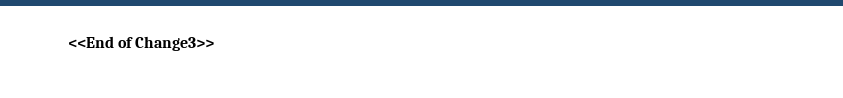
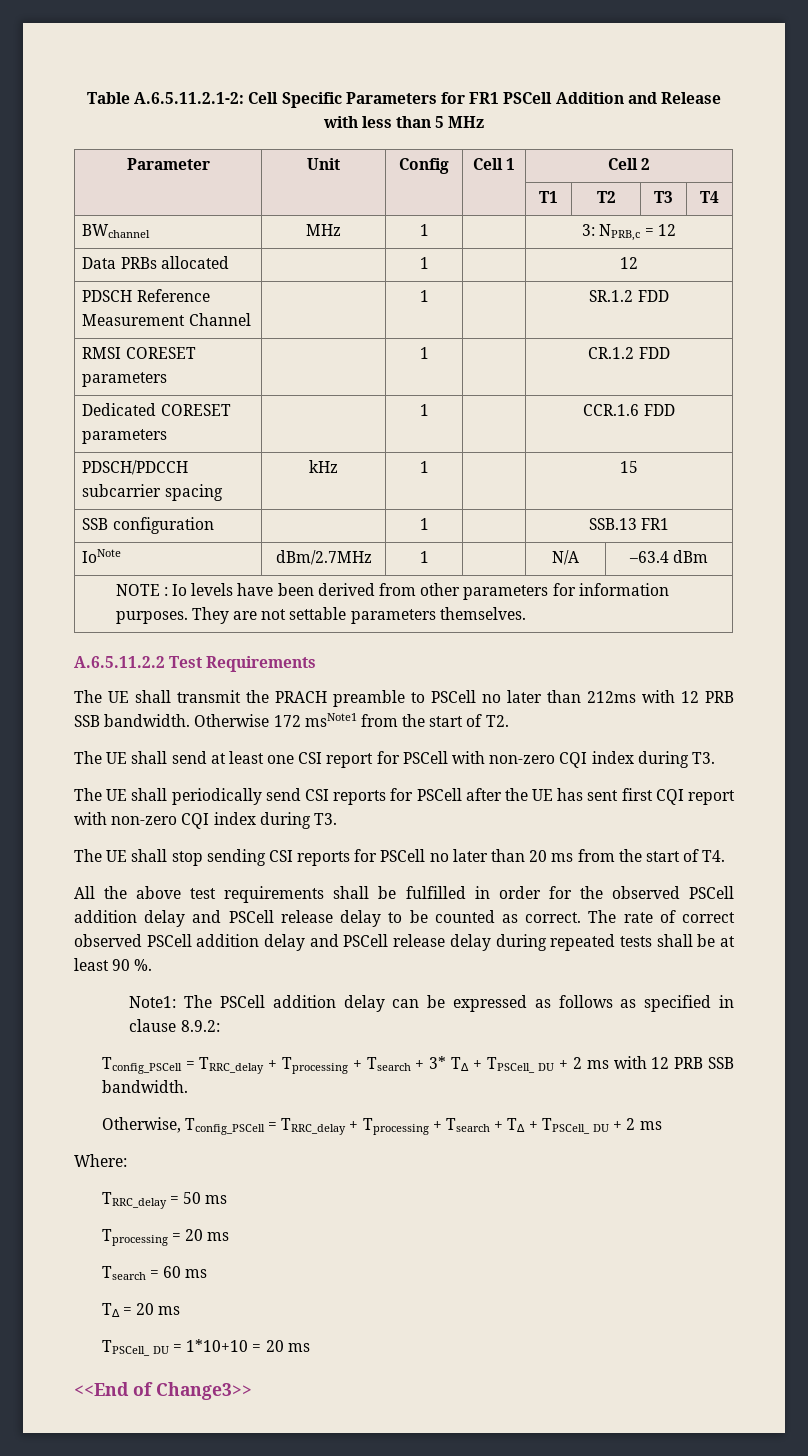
+ Table A.6.5.11.2.1-2: Cell Specific Parameters for FR1 PSCell Addition and Release with less than 5 MHz
+ Parameter | Unit | Config | Cell 1 | Cell 2
+ | | | | T1 | T2 | T3 | T4
+ BWchannel | MHz | 1 | | 3: NPRB,c = 12
+ Data PRBs allocated | | 1 | | 12
+ PDSCH Reference Measurement Channel | | 1 | | SR.1.2 FDD
+ RMSI CORESET parameters | | 1 | | CR.1.2 FDD
+ Dedicated CORESET parameters | | 1 | | CCR.1.6 FDD
+ PDSCH/PDCCH subcarrier spacing | kHz | 1 | | 15
+ SSB configuration | | 1 | | SSB.13 FR1
+ IoNote | dBm/2.7MHz | 1 | | N/A | –63.4 dBm
+ NOTE : Io levels have been derived from other parameters for information purposes. They are not settable parameters themselves.
+ A.6.5.11.2.2 Test Requirements
+ The UE shall transmit the PRACH preamble to PSCell no later than 212ms with 12 PRB SSB bandwidth. Otherwise 172 msNote1 from the start of T2.
+ The UE shall send at least one CSI report for PSCell with non-zero CQI index during T3.
+ The UE shall periodically send CSI reports for PSCell after the UE has sent first CQI report with non-zero CQI index during T3.
+ The UE shall stop sending CSI reports for PSCell no later than 20 ms from the start of T4.
+ All the above test requirements shall be fulfilled in order for the observed PSCell addition delay and PSCell release delay to be counted as correct. The rate of correct observed PSCell addition delay and PSCell release delay during repeated tests shall be at least 90 %.
+ Note1: The PSCell addition delay can be expressed as follows as specified in clause 8.9.2:
+ Tconfig_PSCell = TRRC_delay + Tprocessing + Tsearch + 3* T∆ + TPSCell_ DU + 2 ms with 12 PRB SSB bandwidth.
+ Otherwise, Tconfig_PSCell = TRRC_delay + Tprocessing + Tsearch + T∆ + TPSCell_ DU + 2 ms
+ Where:
+ TRRC_delay = 50 ms
+ Tprocessing = 20 ms
+ Tsearch = 60 ms
+ T∆ = 20 ms
+ TPSCell_ DU = 1*10+10 = 20 ms

